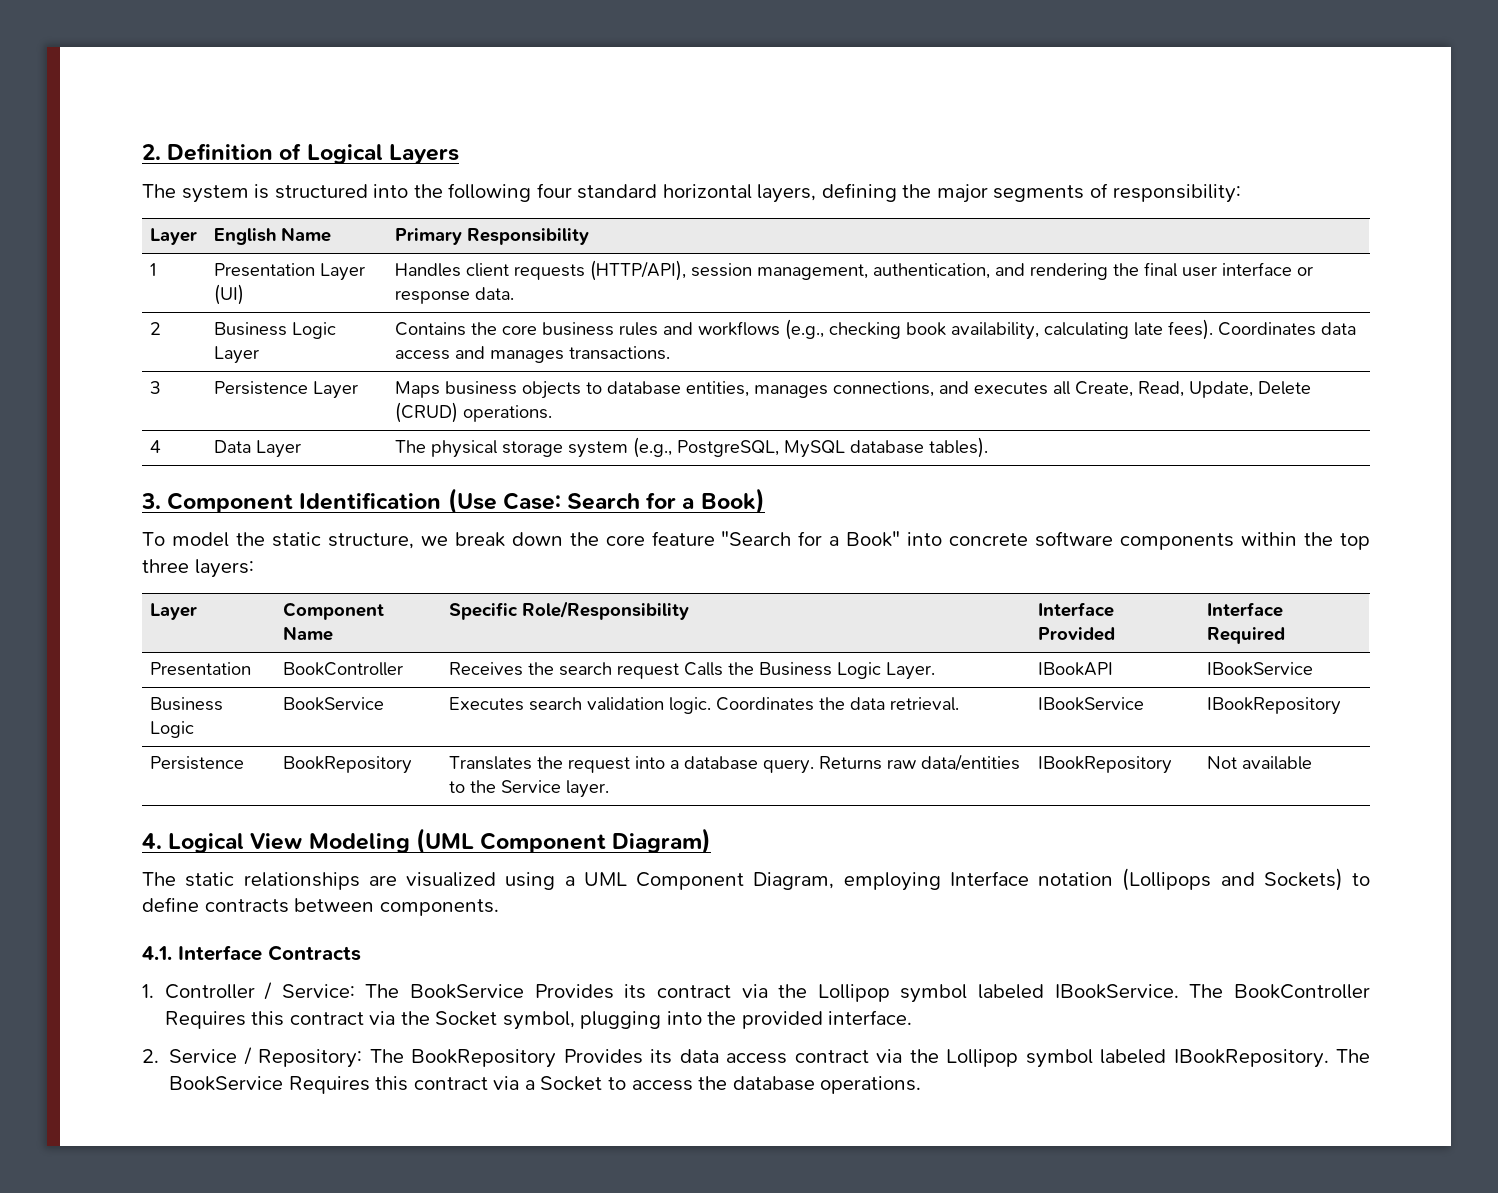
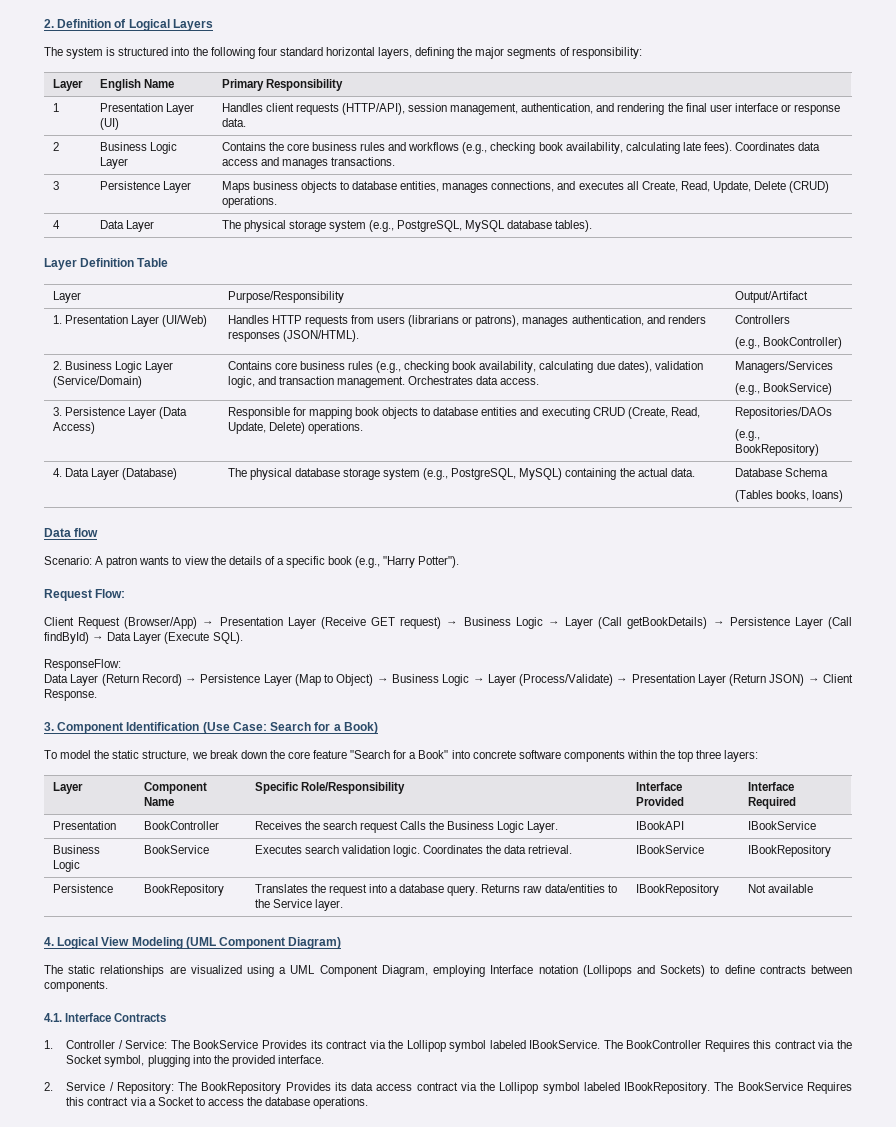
+ Layer Definition Table
+ Layer | Purpose/Responsibility | Output/Artifact
+ 1. Presentation Layer (UI/Web) | Handles HTTP requests from users (librarians or patrons), manages authentication, and renders responses (JSON/HTML). | Controllers
+ (e.g., BookController)
+ 2. Business Logic Layer (Service/Domain) | Contains core business rules (e.g., checking book availability, calculating due dates), validation logic, and transaction management. Orchestrates data access. | Managers/Services
+ (e.g., BookService)
+ 3. Persistence Layer (Data Access) | Responsible for mapping book objects to database entities and executing CRUD (Create, Read, Update, Delete) operations. | Repositories/DAOs
+ (e.g., BookRepository)
+ 4. Data Layer (Database) | The physical database storage system (e.g., PostgreSQL, MySQL) containing the actual data. | Database Schema
+ (Tables books, loans)
+ Data flow
+ Scenario: A patron wants to view the details of a specific book (e.g., "Harry Potter").
+ Request Flow:
+ Client Request (Browser/App) → Presentation Layer (Receive GET request) → Business Logic → Layer (Call getBookDetails) → Persistence Layer (Call findById) → Data Layer (Execute SQL).
+ ResponseFlow:
+ Data Layer (Return Record) → Persistence Layer (Map to Object) → Business Logic → Layer (Process/Validate) → Presentation Layer (Return JSON) → Client Response.

